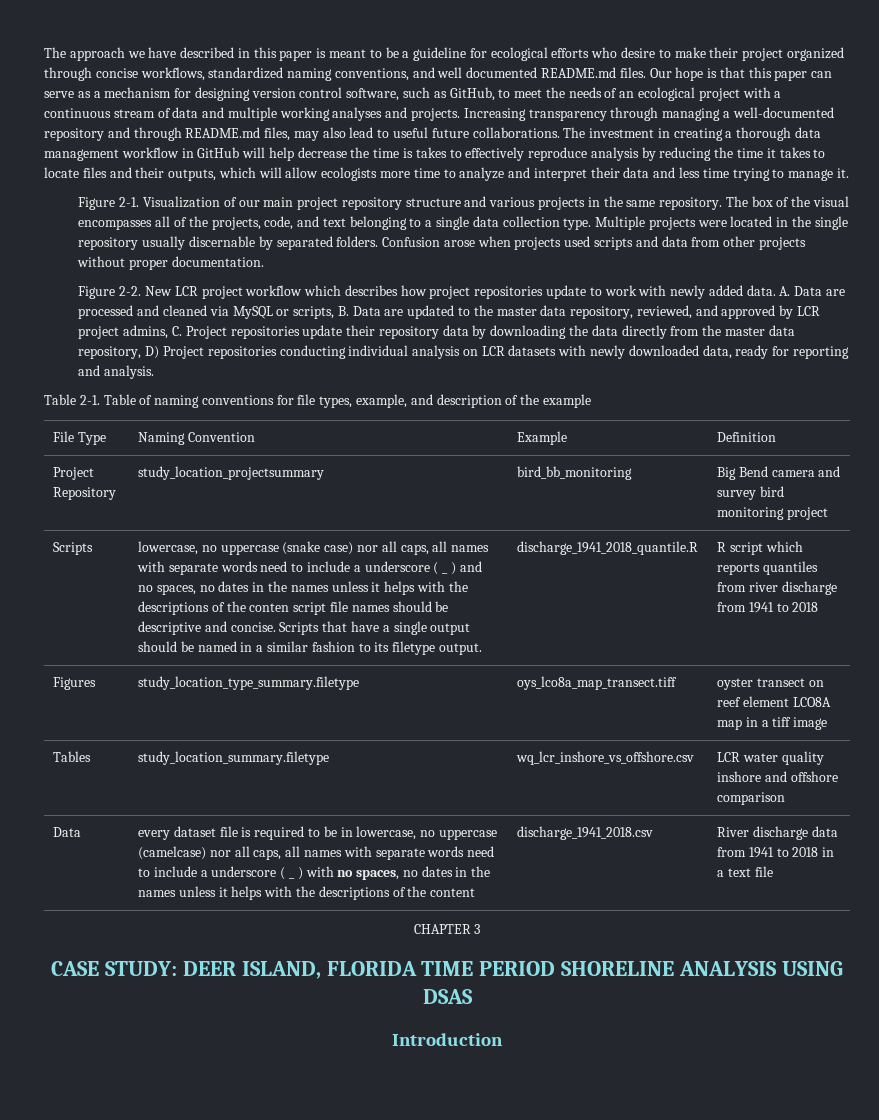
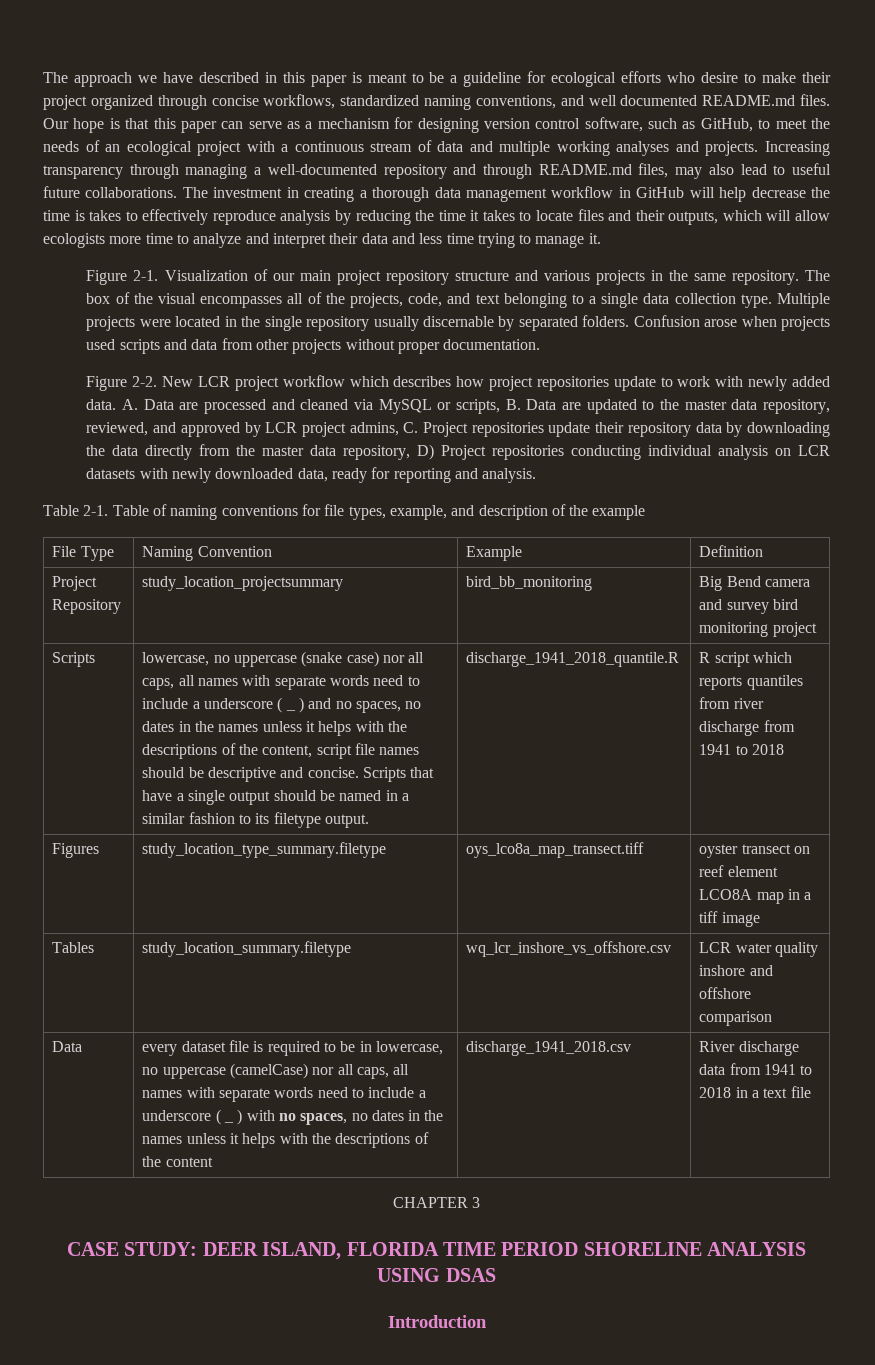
- lowercase, no uppercase (snake case) nor all caps, all names with separate words need to include a underscore ( _ ) and no spaces, no dates in the names unless it helps with the descriptions of the conten script file names should be descriptive and concise.
+ lowercase, no uppercase (snake case) nor all caps, all names with separate words need to include a underscore ( _ ) and no spaces, no dates in the names unless it helps with the descriptions of the content, script file names should be descriptive and concise.
- every dataset file is required to be in lowercase, no uppercase (camelcase) nor all caps, all names with separate words need to include a underscore ( _ ) with no spaces, no dates in the names unless it helps with the descriptions of the content
+ every dataset file is required to be in lowercase, no uppercase (camelCase) nor all caps, all names with separate words need to include a underscore ( _ ) with no spaces, no dates in the names unless it helps with the descriptions of the content

